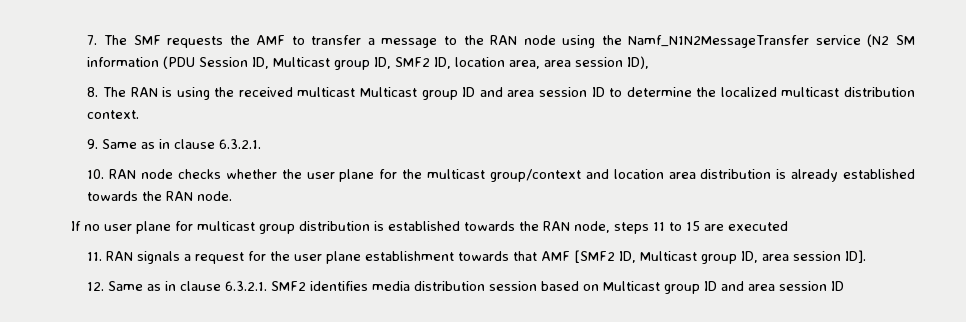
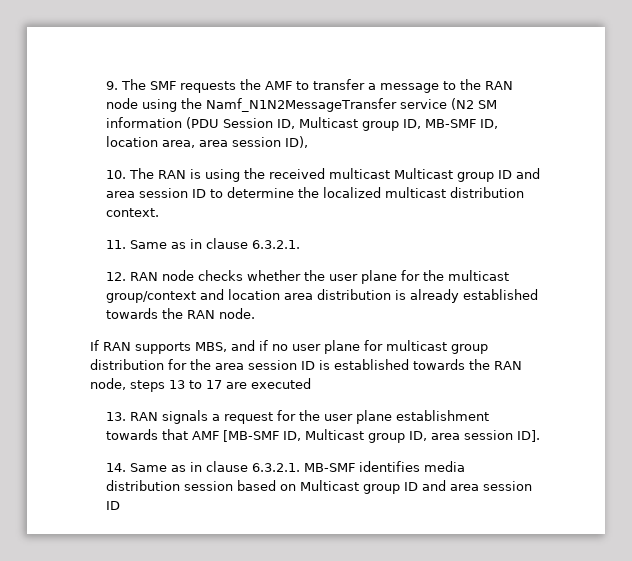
- 7. The SMF requests the AMF to transfer a message to the RAN node using the Namf_N1N2MessageTransfer service (N2 SM information (PDU Session ID, Multicast group ID, SMF2 ID, location area, area session ID),
+ 9. The SMF requests the AMF to transfer a message to the RAN node using the Namf_N1N2MessageTransfer service (N2 SM information (PDU Session ID, Multicast group ID, MB-SMF ID, location area, area session ID),
- 8. The RAN is using the received multicast Multicast group ID and area session ID to determine the localized multicast distribution context.
+ 10. The RAN is using the received multicast Multicast group ID and area session ID to determine the localized multicast distribution context.
- 9. Same as in clause 6.3.2.1.
+ 11. Same as in clause 6.3.2.1.
- 10. RAN node checks whether the user plane for the multicast group/context and location area distribution is already established towards the RAN node.
+ 12. RAN node checks whether the user plane for the multicast group/context and location area distribution is already established towards the RAN node.
- If no user plane for multicast group distribution is established towards the RAN node, steps 11 to 15 are executed
+ If RAN supports MBS, and if no user plane for multicast group distribution for the area session ID is established towards the RAN node, steps 13 to 17 are executed
- 11. RAN signals a request for the user plane establishment towards that AMF [SMF2 ID, Multicast group ID, area session ID].
+ 13. RAN signals a request for the user plane establishment towards that AMF [MB-SMF ID, Multicast group ID, area session ID].
- 12. Same as in clause 6.3.2.1. SMF2 identifies media distribution session based on Multicast group ID and area session ID
+ 14. Same as in clause 6.3.2.1. MB-SMF identifies media distribution session based on Multicast group ID and area session ID

